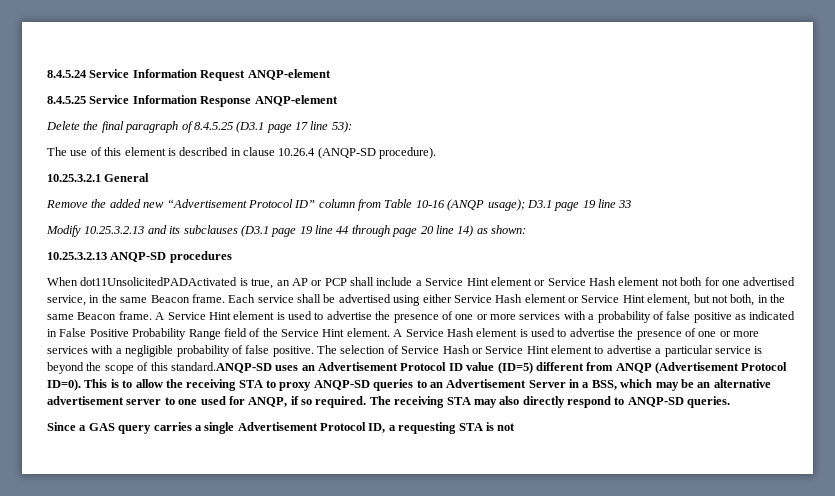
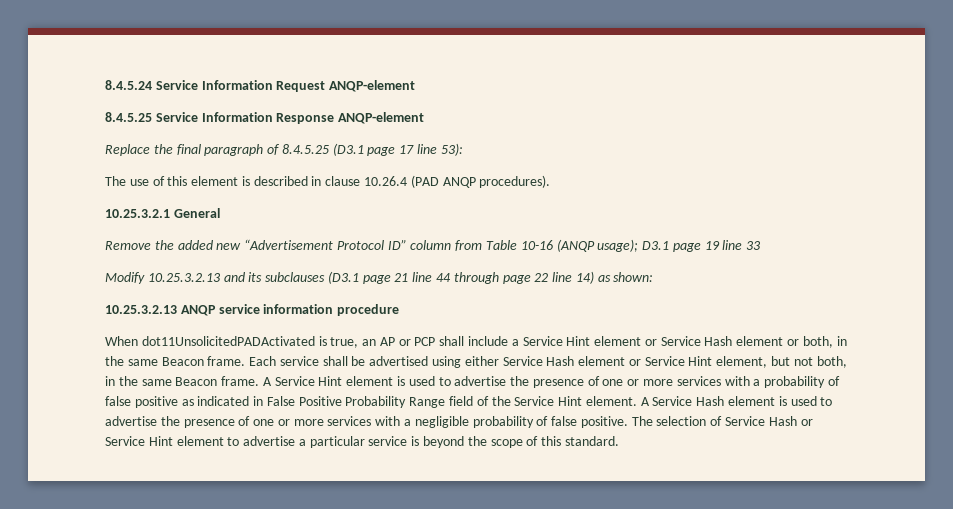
- Delete the final paragraph of 8.4.5.25 (D3.1 page 17 line 53):
+ Replace the final paragraph of 8.4.5.25 (D3.1 page 17 line 53):
- The use of this element is described in clause 10.26.4 (ANQP-SD procedure).
+ The use of this element is described in clause 10.26.4 (PAD ANQP procedures).
- Modify 10.25.3.2.13 and its subclauses (D3.1 page 19 line 44 through page 20 line 14) as shown:
+ Modify 10.25.3.2.13 and its subclauses (D3.1 page 21 line 44 through page 22 line 14) as shown:
- 10.25.3.2.13 ANQP-SD procedures
+ 10.25.3.2.13 ANQP service information procedure
- When dot11UnsolicitedPADActivated is true, an AP or PCP shall include a Service Hint element or Service Hash element not both for one advertised service, in the same Beacon frame.
+ When dot11UnsolicitedPADActivated is true, an AP or PCP shall include a Service Hint element or Service Hash element or both, in the same Beacon frame.
- The selection of Service Hash or Service Hint element to advertise a particular service is beyond the scope of this standard.ANQP-SD uses an Advertisement Protocol ID value (ID=5) different from ANQP (Advertisement Protocol ID=0). This is to allow the receiving STA to proxy ANQP-SD queries to an Advertisement Server in a BSS, which may be an alternative advertisement server to one used for ANQP, if so required. The receiving STA may also directly respond to ANQP-SD queries.
- Since a GAS query carries a single Advertisement Protocol ID, a requesting STA is not
+ The selection of Service Hash or Service Hint element to advertise a particular service is beyond the scope of this standard.

